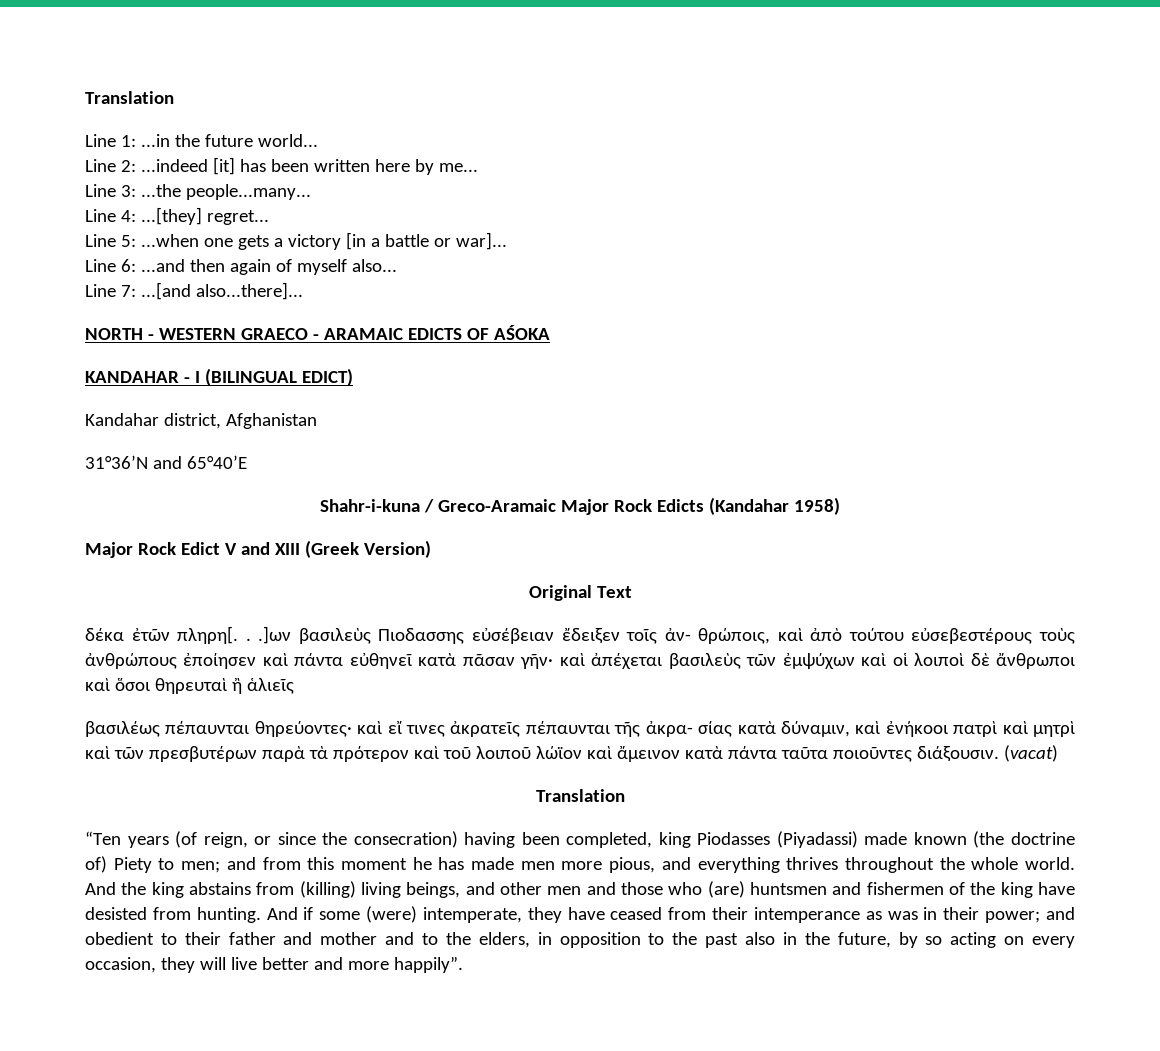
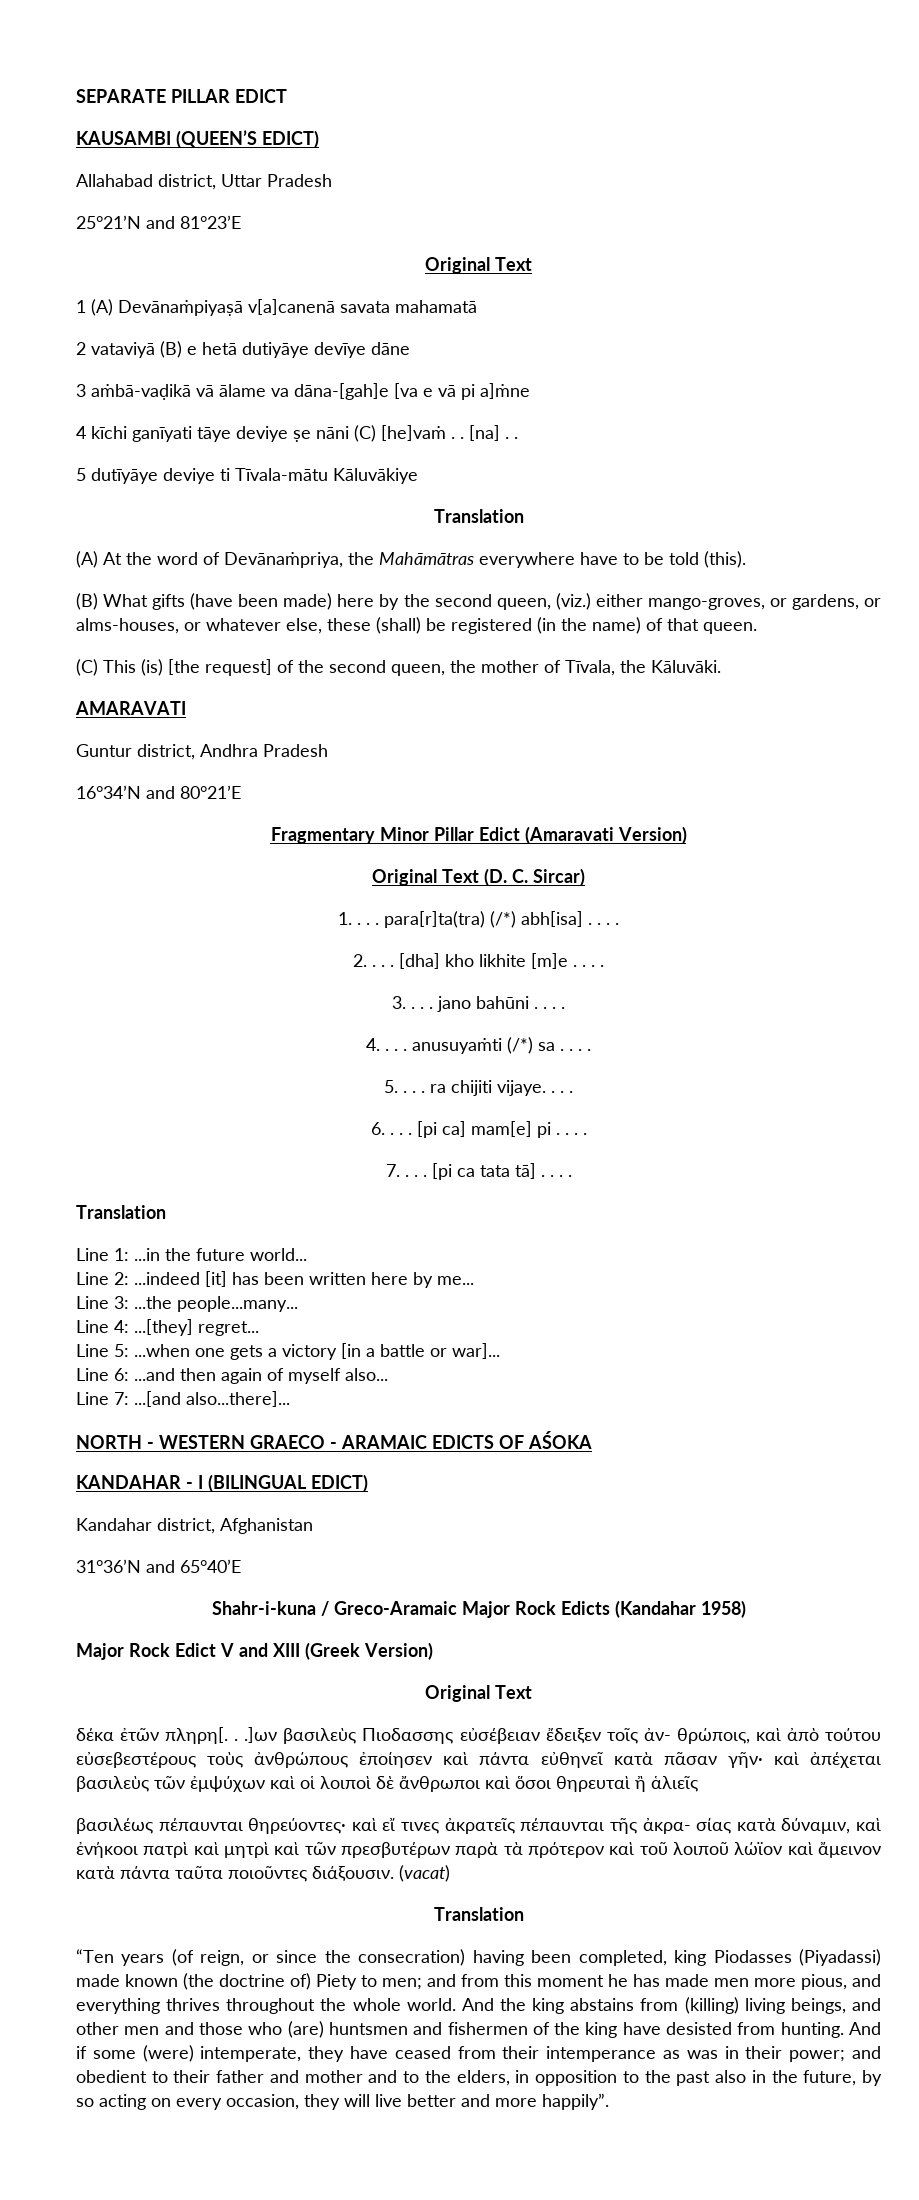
+ SEPARATE PILLAR EDICT
+ KAUSAMBI (QUEEN’S EDICT)
+ Allahabad district, Uttar Pradesh
+ 25°21’N and 81°23’E
+ Original Text
+ 1 (A) Devānaṁpiyaṣā v[a]canenā savata mahamatā
+ 2 vataviyā (B) e hetā dutiyāye devīye dāne
+ 3 aṁbā-vaḍikā vā ālame va dāna-[gah]e [va e vā pi a]ṁne
+ 4 kīchi ganīyati tāye deviye ṣe nāni (C) [he]vaṁ . . [na] . .
+ 5 dutīyāye deviye ti Tīvala-mātu Kāluvākiye
+ Translation
+ (A) At the word of Devānaṁpriya, the Mahāmātras everywhere have to be told (this).
+ (B) What gifts (have been made) here by the second queen, (viz.) either mango-groves, or gardens, or alms-houses, or whatever else, these (shall) be registered (in the name) of that queen.
+ (C) This (is) [the request] of the second queen, the mother of Tīvala, the Kāluvāki.
+ AMARAVATI
+ Guntur district, Andhra Pradesh
+ 16°34’N and 80°21’E
+ Fragmentary Minor Pillar Edict (Amaravati Version)
+ Original Text (D. C. Sircar)
+ 1. . . . para[r]ta(tra) (/*) abh[isa] . . . .
+ 2. . . . [dha] kho likhite [m]e . . . .
+ 3. . . . jano bahūni . . . .
+ 4. . . . anusuyaṁti (/*) sa . . . .
+ 5. . . . ra chijiti vijaye. . . .
+ 6. . . . [pi ca] mam[e] pi . . . .
+ 7. . . . [pi ca tata tā] . . . .

